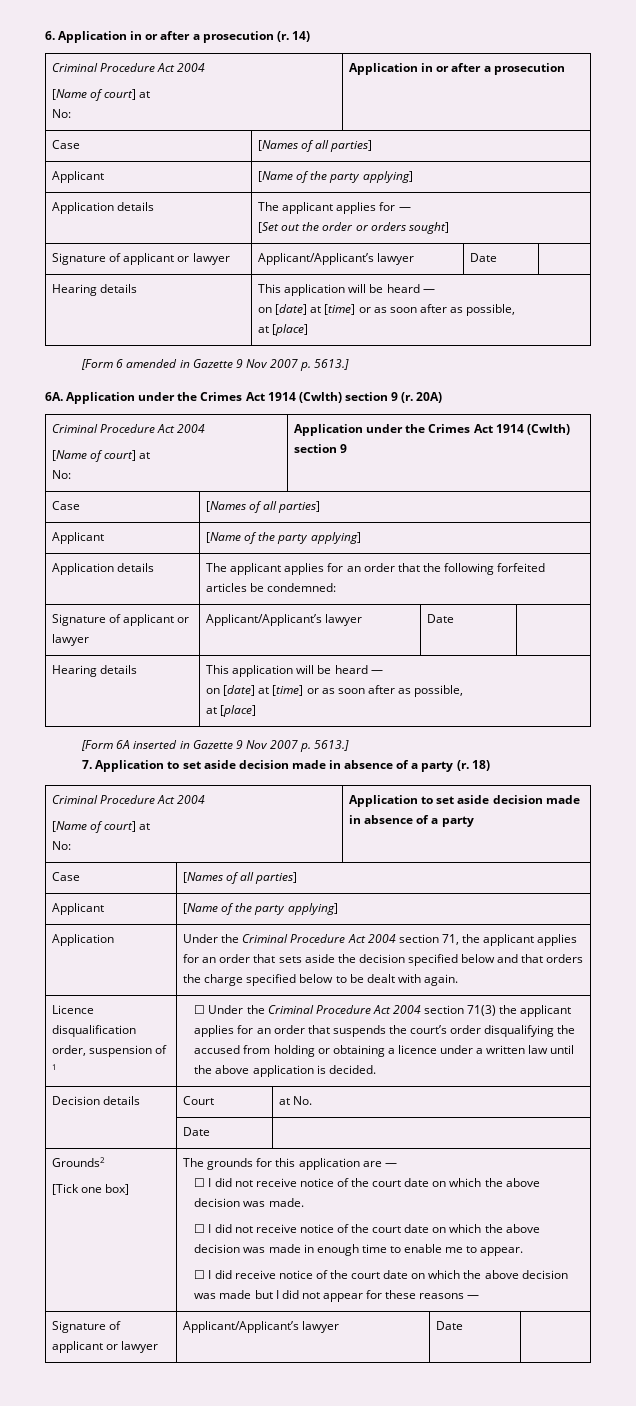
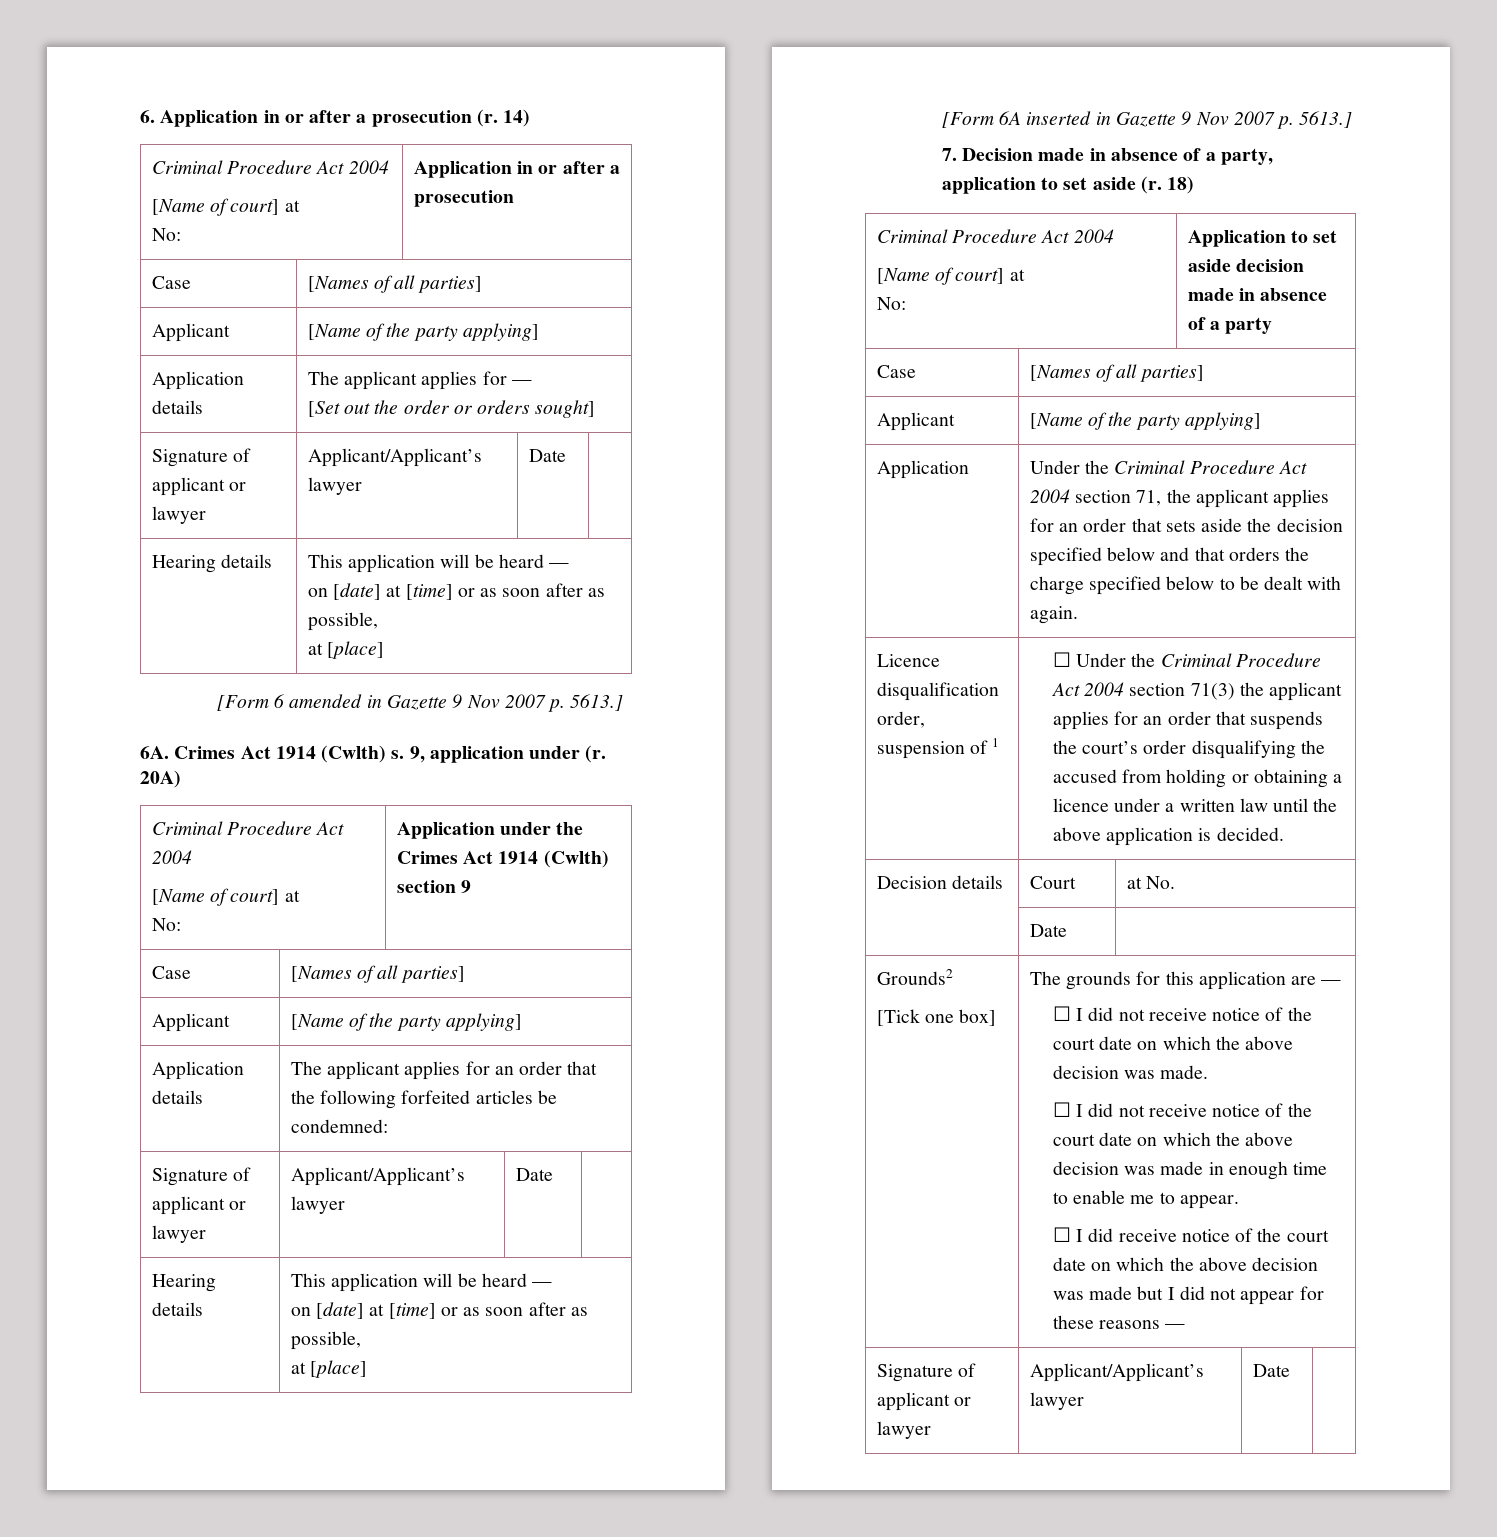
- Application under the Crimes Act 1914 (Cwlth) section 9 (r.
+ Crimes Act 1914 (Cwlth) s. 9, application under (r.
- 7. Application to set aside decision made in absence of a party (r.
+ 7. Decision made in absence of a party, application to set aside (r.

